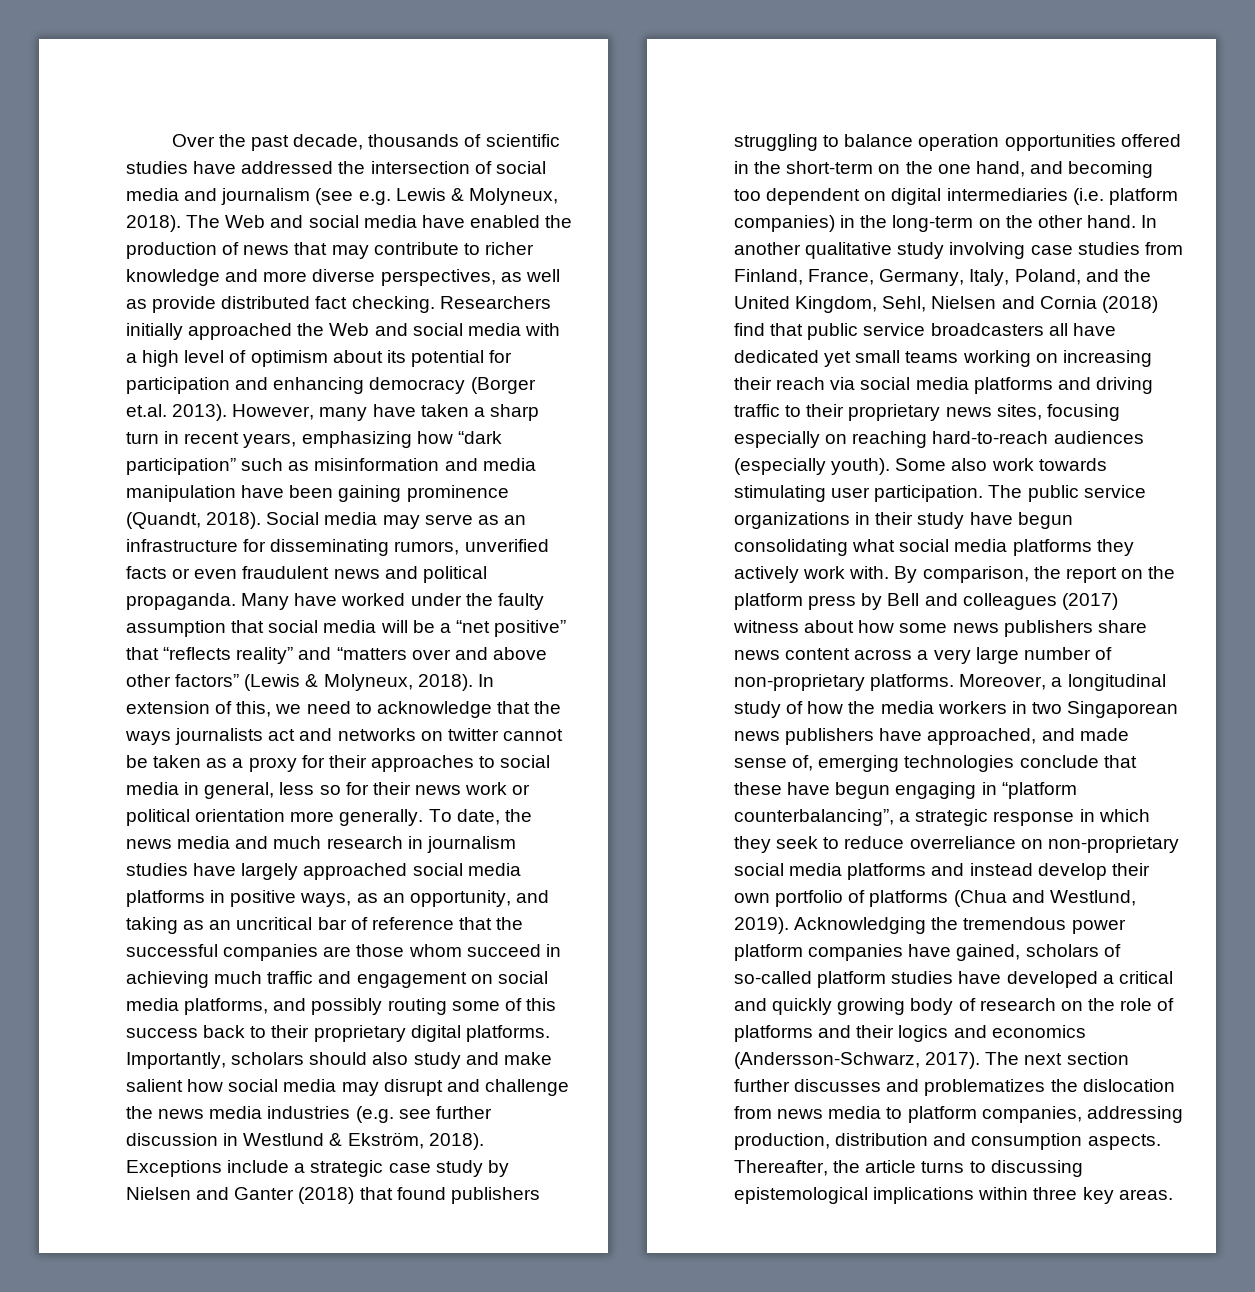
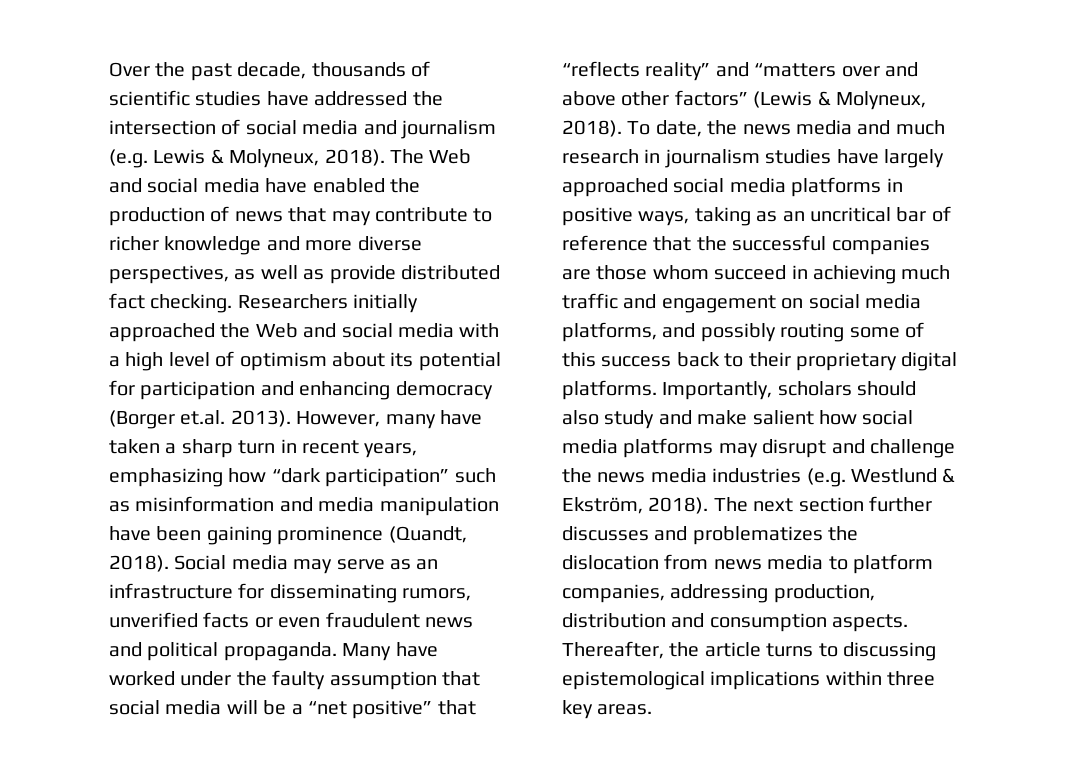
- Over the past decade, thousands of scientific studies have addressed the intersection of social media and journalism (see e.g. Lewis & Molyneux, 2018).
+ Over the past decade, thousands of scientific studies have addressed the intersection of social media and journalism (e.g. Lewis & Molyneux, 2018).
- In extension of this, we need to acknowledge that the ways journalists act and networks on twitter cannot be taken as a proxy for their approaches to social media in general, less so for their news work or political orientation more generally.
- To date, the news media and much research in journalism studies have largely approached social media platforms in positive ways, as an opportunity, and taking as an uncritical bar of reference that the successful companies are those whom succeed in achieving much traffic and engagement on social media platforms, and possibly routing some of this success back to their proprietary digital platforms.
+ To date, the news media and much research in journalism studies have largely approached social media platforms in positive ways, taking as an uncritical bar of reference that the successful companies are those whom succeed in achieving much traffic and engagement on social media platforms, and possibly routing some of this success back to their proprietary digital platforms.
- Importantly, scholars should also study and make salient how social media may disrupt and challenge the news media industries (e.g. see further discussion in Westlund & Ekström, 2018). Exceptions include a strategic case study by Nielsen and Ganter (2018) that found publishers struggling to balance operation opportunities offered in the short-term on the one hand, and becoming too dependent on digital intermediaries (i.e. platform companies) in the long-term on the other hand. In another qualitative study involving case studies from Finland, France, Germany, Italy, Poland, and the United Kingdom, Sehl, Nielsen and Cornia (2018) find that public service broadcasters all have dedicated yet small teams working on increasing their reach via social media platforms and driving traffic to their proprietary news sites, focusing especially on reaching hard-to-reach audiences (especially youth). Some also work towards stimulating user participation. The public service organizations in their study have begun consolidating what social media platforms they actively work with. By comparison, the report on the platform press by Bell and colleagues (2017) witness about how some news publishers share news content across a very large number of non-proprietary platforms. Moreover, a longitudinal study of how the media workers in two Singaporean news publishers have approached, and made sense of, emerging technologies conclude that these have begun engaging in “platform counterbalancing”, a strategic response in which they seek to reduce overreliance on non-proprietary social media platforms and instead develop their own portfolio of platforms (Chua and Westlund, 2019). Acknowledging the tremendous power platform companies have gained, scholars of so-called platform studies have developed a critical and quickly growing body of research on the role of platforms and their logics and economics (Andersson-Schwarz, 2017).
+ Importantly, scholars should also study and make salient how social media platforms may disrupt and challenge the news media industries (e.g. Westlund & Ekström, 2018).

